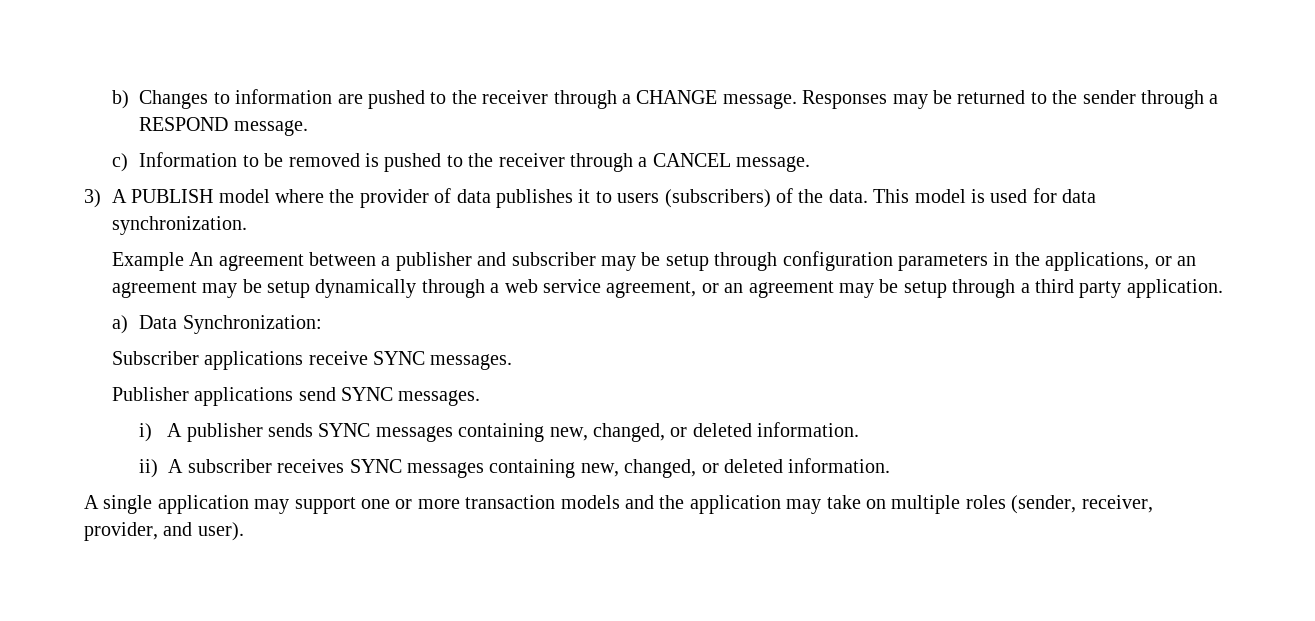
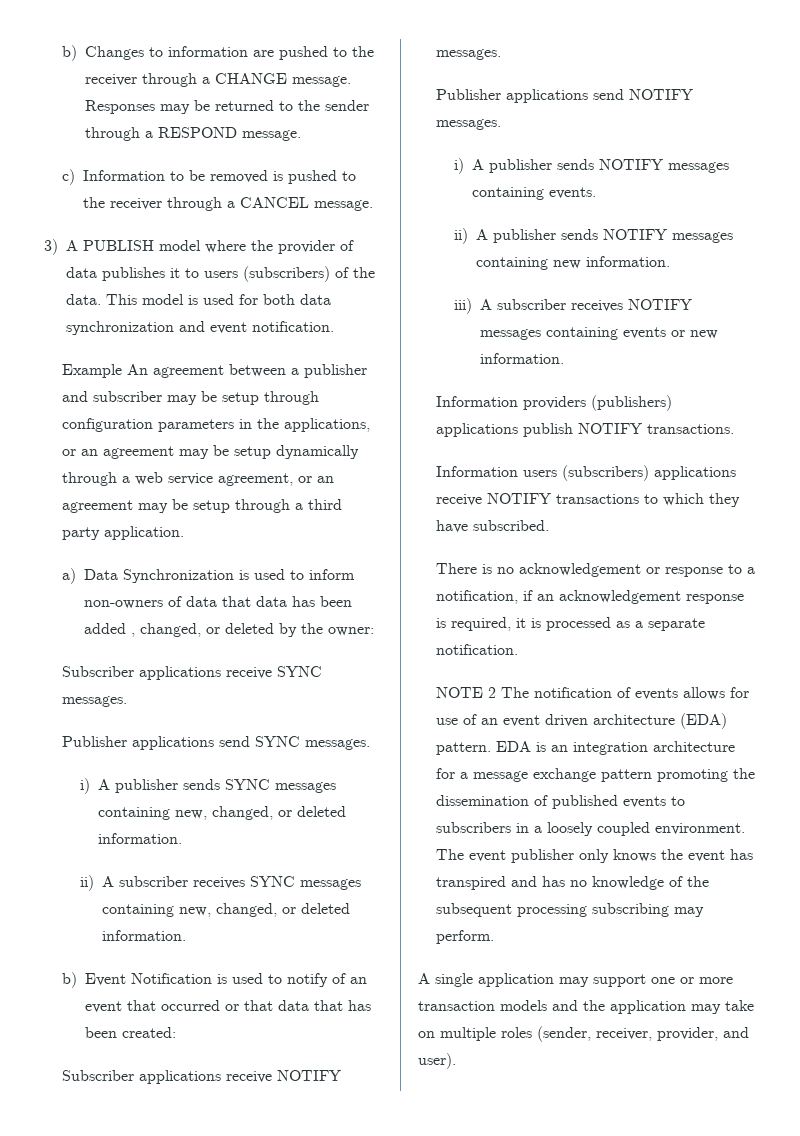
- This model is used for data synchronization.
+ This model is used for both data synchronization and event notification.
- a) Data Synchronization:
+ a) Data Synchronization is used to inform non-owners of data that data has been added , changed, or deleted by the owner:
+ b) Event Notification is used to notify of an event that occurred or that data that has been created:
+ Subscriber applications receive NOTIFY messages.
+ Publisher applications send NOTIFY messages.
+ i) A publisher sends NOTIFY messages containing events.
+ ii) A publisher sends NOTIFY messages containing new information.
+ iii) A subscriber receives NOTIFY messages containing events or new information.
+ Information providers (publishers) applications publish NOTIFY transactions.
+ Information users (subscribers) applications receive NOTIFY transactions to which they have subscribed.
+ There is no acknowledgement or response to a notification, if an acknowledgement response is required, it is processed as a separate notification.
+ NOTE 2 The notification of events allows for use of an event driven architecture (EDA) pattern. EDA is an integration architecture for a message exchange pattern promoting the dissemination of published events to subscribers in a loosely coupled environment. The event publisher only knows the event has transpired and has no knowledge of the subsequent processing subscribing may perform.

